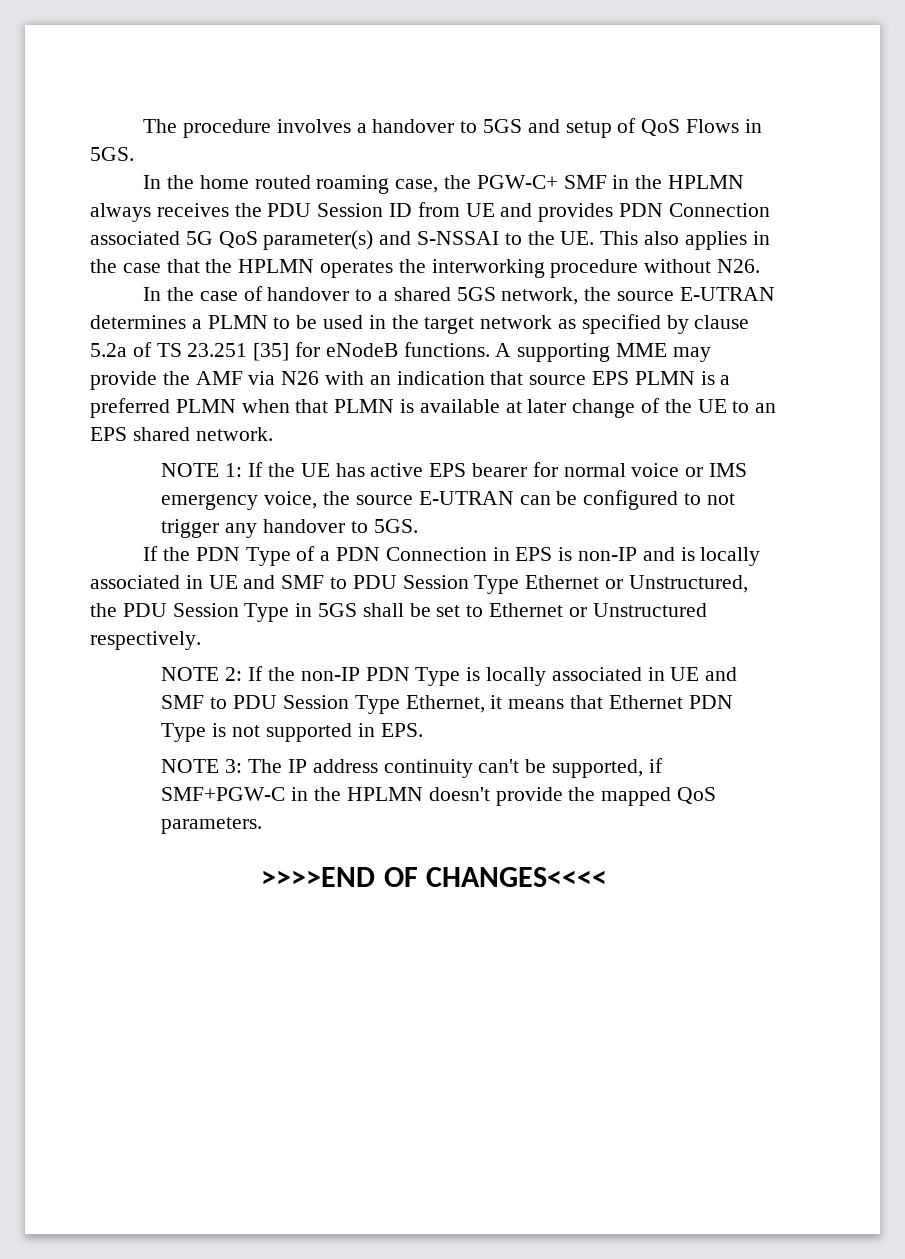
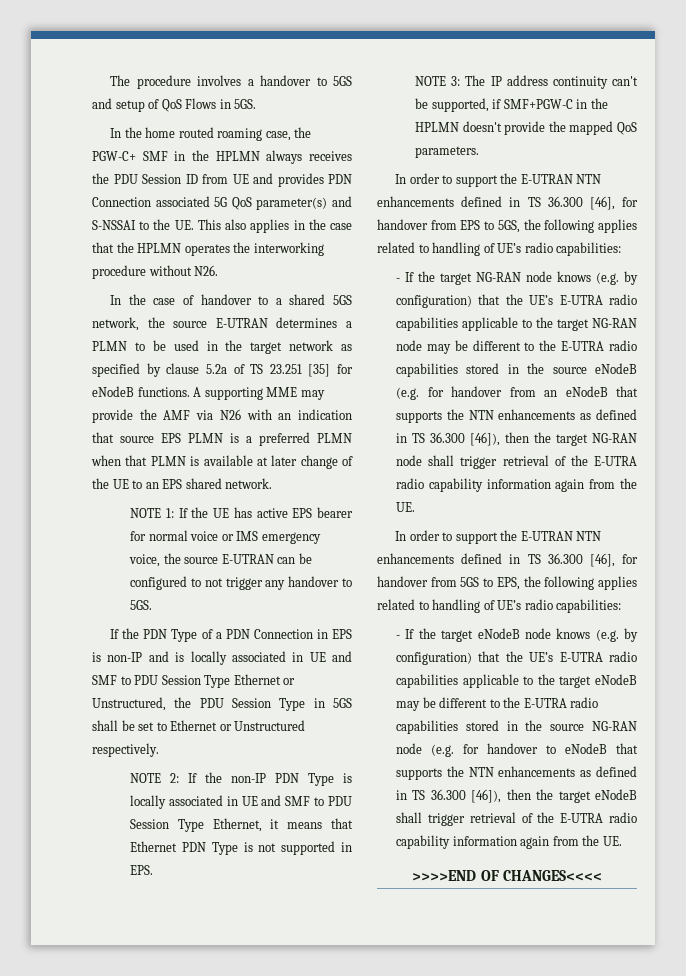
+ In order to support the E-UTRAN NTN enhancements defined in TS 36.300 [46], for handover from EPS to 5GS, the following applies related to handling of UE’s radio capabilities:
+ - If the target NG-RAN node knows (e.g. by configuration) that the UE’s E-UTRA radio capabilities applicable to the target NG-RAN node may be different to the E-UTRA radio capabilities stored in the source eNodeB (e.g. for handover from an eNodeB that supports the NTN enhancements as defined in TS 36.300 [46]), then the target NG-RAN node shall trigger retrieval of the E-UTRA radio capability information again from the UE.
+ In order to support the E-UTRAN NTN enhancements defined in TS 36.300 [46], for handover from 5GS to EPS, the following applies related to handling of UE’s radio capabilities:
+ - If the target eNodeB node knows (e.g. by configuration) that the UE’s E-UTRA radio capabilities applicable to the target eNodeB may be different to the E-UTRA radio capabilities stored in the source NG-RAN node (e.g. for handover to eNodeB that supports the NTN enhancements as defined in TS 36.300 [46]), then the target eNodeB shall trigger retrieval of the E-UTRA radio capability information again from the UE.

